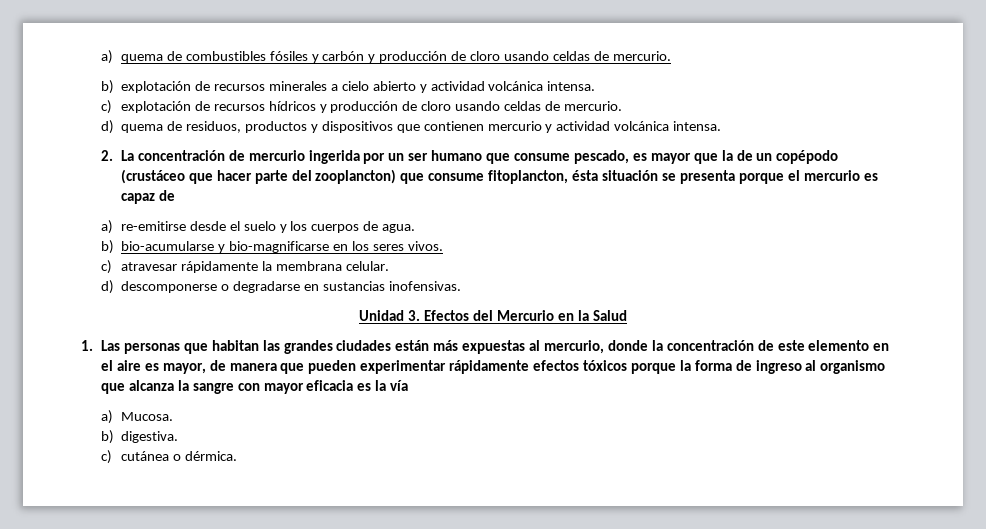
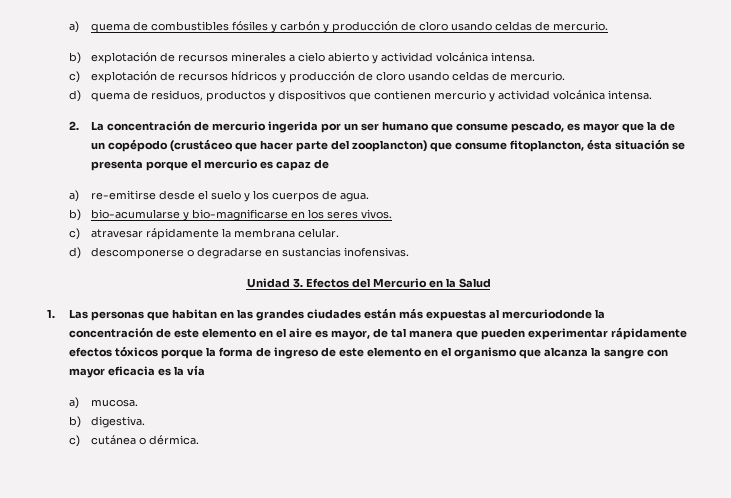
- 1. Las personas que habitan las grandes ciudades están más expuestas al mercurio, donde la concentración de este elemento en el aire es mayor, de manera que pueden experimentar rápidamente efectos tóxicos porque la forma de ingreso al organismo que alcanza la sangre con mayor eficacia es la vía
+ 1. Las personas que habitan en las grandes ciudades están más expuestas al mercuriodonde la concentración de este elemento en el aire es mayor, de tal manera que pueden experimentar rápidamente efectos tóxicos porque la forma de ingreso de este elemento en el organismo que alcanza la sangre con mayor eficacia es la vía
- a) Mucosa.
+ a) mucosa.

